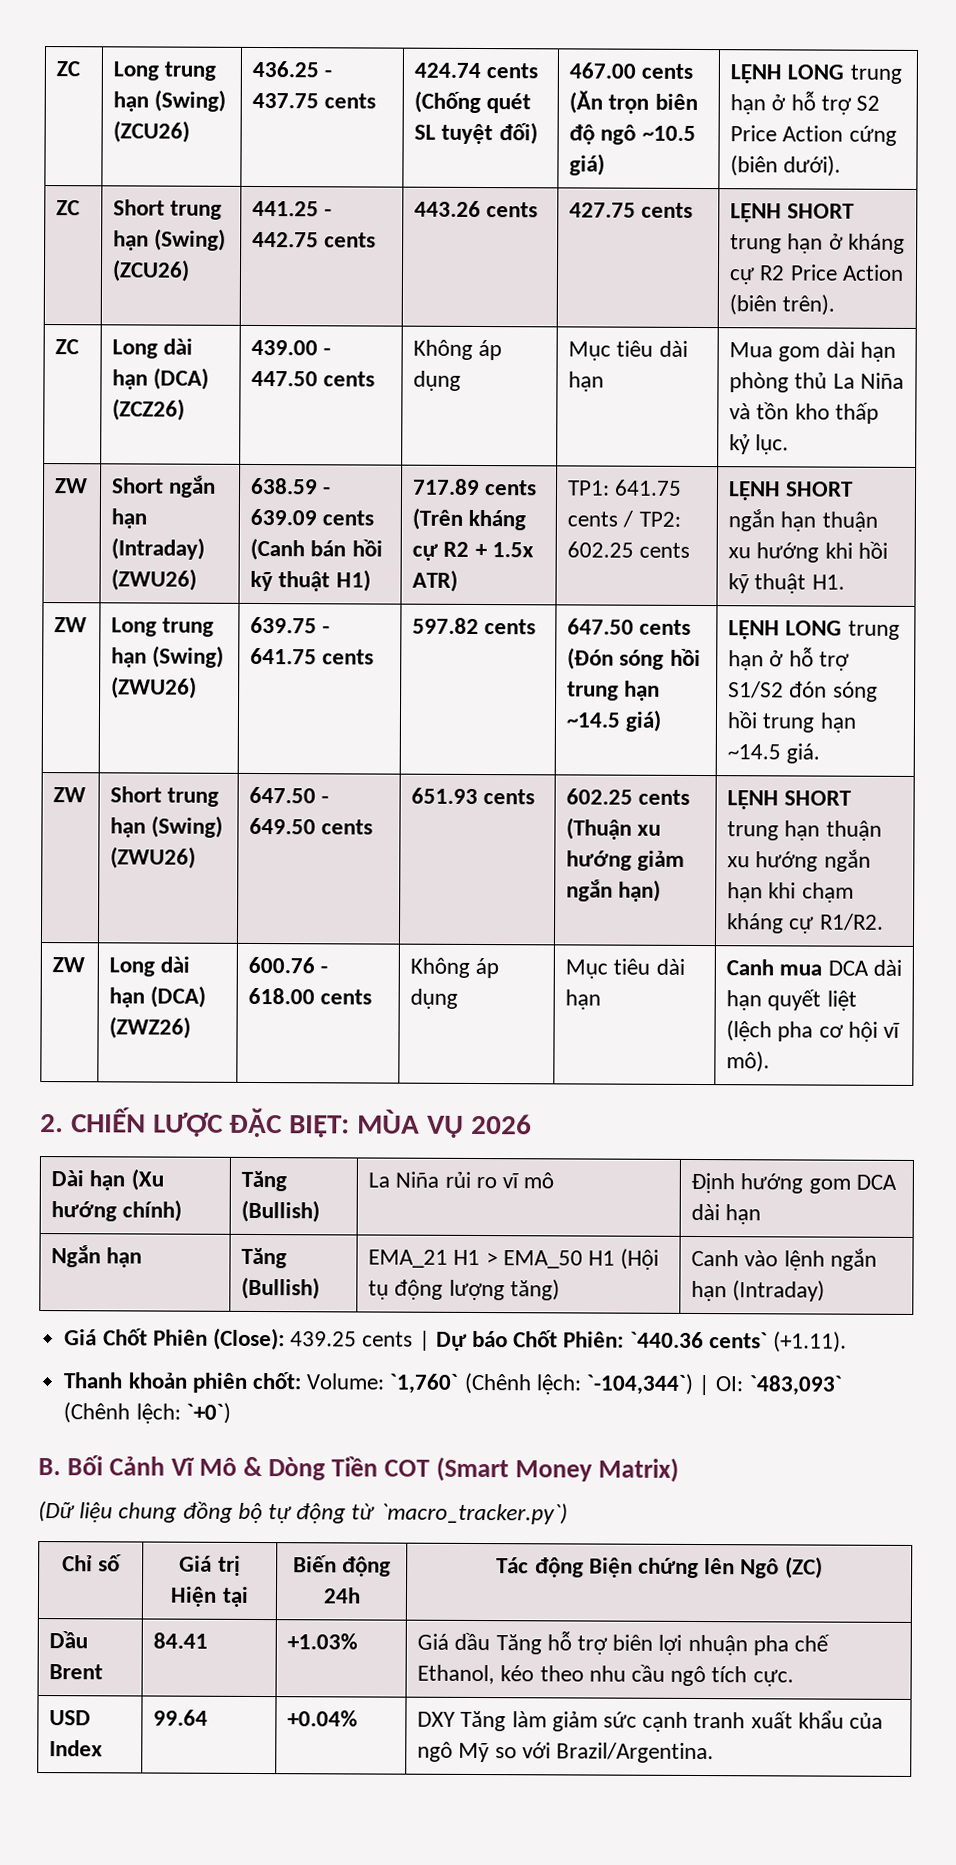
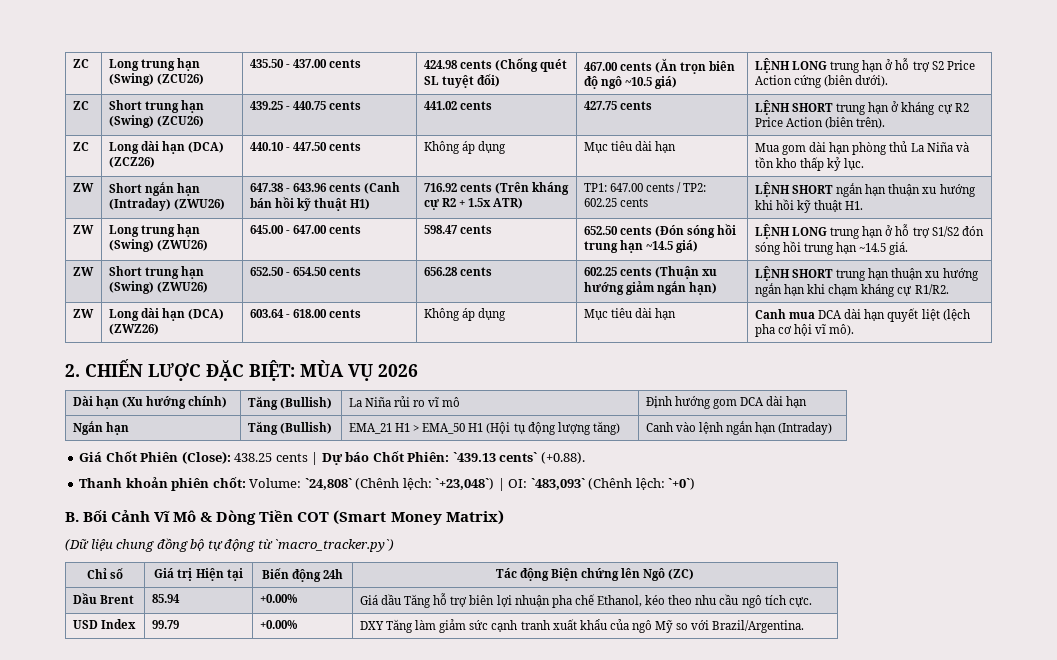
- ZC | Long trung hạn (Swing) (ZCU26) | 436.25 - 437.75 cents | 424.74 cents (Chống quét SL tuyệt đối) | 467.00 cents (Ăn trọn biên độ ngô ~10.5 giá) | LỆNH LONG trung hạn ở hỗ trợ S2 Price Action cứng (biên dưới).
+ ZC | Long trung hạn (Swing) (ZCU26) | 435.50 - 437.00 cents | 424.98 cents (Chống quét SL tuyệt đối) | 467.00 cents (Ăn trọn biên độ ngô ~10.5 giá) | LỆNH LONG trung hạn ở hỗ trợ S2 Price Action cứng (biên dưới).
- ZC | Short trung hạn (Swing) (ZCU26) | 441.25 - 442.75 cents | 443.26 cents | 427.75 cents | LỆNH SHORT trung hạn ở kháng cự R2 Price Action (biên trên).
+ ZC | Short trung hạn (Swing) (ZCU26) | 439.25 - 440.75 cents | 441.02 cents | 427.75 cents | LỆNH SHORT trung hạn ở kháng cự R2 Price Action (biên trên).
- ZC | Long dài hạn (DCA) (ZCZ26) | 439.00 - 447.50 cents | Không áp dụng | Mục tiêu dài hạn | Mua gom dài hạn phòng thủ La Niña và tồn kho thấp kỷ lục.
+ ZC | Long dài hạn (DCA) (ZCZ26) | 440.10 - 447.50 cents | Không áp dụng | Mục tiêu dài hạn | Mua gom dài hạn phòng thủ La Niña và tồn kho thấp kỷ lục.
- 638.59 - 639.09 cents (Canh bán hồi kỹ thuật H1)
+ 647.38 - 643.96 cents (Canh bán hồi kỹ thuật H1)
- 717.89 cents (Trên kháng cự R2 + 1.5x ATR)
+ 716.92 cents (Trên kháng cự R2 + 1.5x ATR)
- TP1: 641.75 cents / TP2: 602.25 cents
+ TP1: 647.00 cents / TP2: 602.25 cents
- ZW | Long trung hạn (Swing) (ZWU26) | 639.75 - 641.75 cents | 597.82 cents | 647.50 cents (Đón sóng hồi trung hạn ~14.5 giá) | LỆNH LONG trung hạn ở hỗ trợ S1/S2 đón sóng hồi trung hạn ~14.5 giá.
+ ZW | Long trung hạn (Swing) (ZWU26) | 645.00 - 647.00 cents | 598.47 cents | 652.50 cents (Đón sóng hồi trung hạn ~14.5 giá) | LỆNH LONG trung hạn ở hỗ trợ S1/S2 đón sóng hồi trung hạn ~14.5 giá.
- ZW | Short trung hạn (Swing) (ZWU26) | 647.50 - 649.50 cents | 651.93 cents | 602.25 cents (Thuận xu hướng giảm ngắn hạn) | LỆNH SHORT trung hạn thuận xu hướng ngắn hạn khi chạm kháng cự R1/R2.
+ ZW | Short trung hạn (Swing) (ZWU26) | 652.50 - 654.50 cents | 656.28 cents | 602.25 cents (Thuận xu hướng giảm ngắn hạn) | LỆNH SHORT trung hạn thuận xu hướng ngắn hạn khi chạm kháng cự R1/R2.
- ZW | Long dài hạn (DCA) (ZWZ26) | 600.76 - 618.00 cents | Không áp dụng | Mục tiêu dài hạn | Canh mua DCA dài hạn quyết liệt (lệch pha cơ hội vĩ mô).
+ ZW | Long dài hạn (DCA) (ZWZ26) | 603.64 - 618.00 cents | Không áp dụng | Mục tiêu dài hạn | Canh mua DCA dài hạn quyết liệt (lệch pha cơ hội vĩ mô).
- Giá Chốt Phiên (Close): 439.25 cents | Dự báo Chốt Phiên: `440.36 cents` (+1.11).
+ Giá Chốt Phiên (Close): 438.25 cents | Dự báo Chốt Phiên: `439.13 cents` (+0.88).
- Thanh khoản phiên chốt: Volume: `1,760` (Chênh lệch: `-104,344`) | OI: `483,093` (Chênh lệch: `+0`)
+ Thanh khoản phiên chốt: Volume: `24,808` (Chênh lệch: `+23,048`) | OI: `483,093` (Chênh lệch: `+0`)
- Dầu Brent | 84.41 | +1.03% | Giá dầu Tăng hỗ trợ biên lợi nhuận pha chế Ethanol, kéo theo nhu cầu ngô tích cực.
+ Dầu Brent | 85.94 | +0.00% | Giá dầu Tăng hỗ trợ biên lợi nhuận pha chế Ethanol, kéo theo nhu cầu ngô tích cực.
- USD Index | 99.64 | +0.04% | DXY Tăng làm giảm sức cạnh tranh xuất khẩu của ngô Mỹ so với Brazil/Argentina.
+ USD Index | 99.79 | +0.00% | DXY Tăng làm giảm sức cạnh tranh xuất khẩu của ngô Mỹ so với Brazil/Argentina.

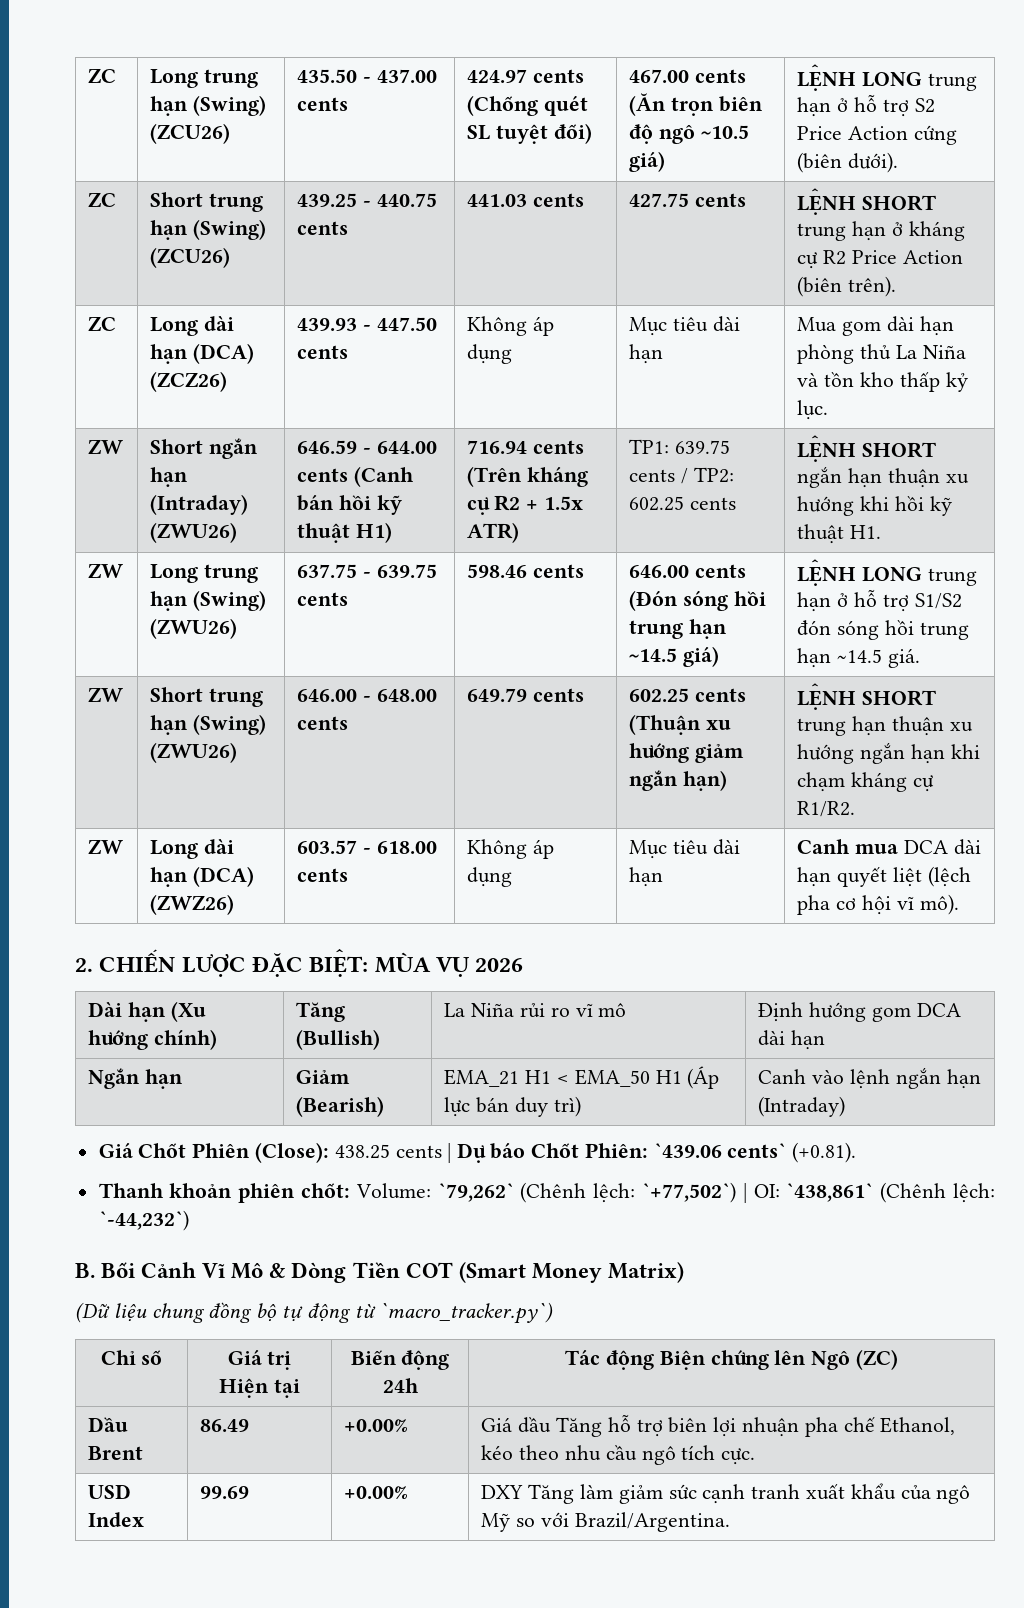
- ZC | Long trung hạn (Swing) (ZCU26) | 435.50 - 437.00 cents | 424.98 cents (Chống quét SL tuyệt đối) | 467.00 cents (Ăn trọn biên độ ngô ~10.5 giá) | LỆNH LONG trung hạn ở hỗ trợ S2 Price Action cứng (biên dưới).
+ ZC | Long trung hạn (Swing) (ZCU26) | 435.50 - 437.00 cents | 424.97 cents (Chống quét SL tuyệt đối) | 467.00 cents (Ăn trọn biên độ ngô ~10.5 giá) | LỆNH LONG trung hạn ở hỗ trợ S2 Price Action cứng (biên dưới).
- ZC | Short trung hạn (Swing) (ZCU26) | 439.25 - 440.75 cents | 441.02 cents | 427.75 cents | LỆNH SHORT trung hạn ở kháng cự R2 Price Action (biên trên).
+ ZC | Short trung hạn (Swing) (ZCU26) | 439.25 - 440.75 cents | 441.03 cents | 427.75 cents | LỆNH SHORT trung hạn ở kháng cự R2 Price Action (biên trên).
- ZC | Long dài hạn (DCA) (ZCZ26) | 440.10 - 447.50 cents | Không áp dụng | Mục tiêu dài hạn | Mua gom dài hạn phòng thủ La Niña và tồn kho thấp kỷ lục.
+ ZC | Long dài hạn (DCA) (ZCZ26) | 439.93 - 447.50 cents | Không áp dụng | Mục tiêu dài hạn | Mua gom dài hạn phòng thủ La Niña và tồn kho thấp kỷ lục.
- 647.38 - 643.96 cents (Canh bán hồi kỹ thuật H1)
+ 646.59 - 644.00 cents (Canh bán hồi kỹ thuật H1)
- 716.92 cents (Trên kháng cự R2 + 1.5x ATR)
+ 716.94 cents (Trên kháng cự R2 + 1.5x ATR)
- TP1: 647.00 cents / TP2: 602.25 cents
+ TP1: 639.75 cents / TP2: 602.25 cents
- ZW | Long trung hạn (Swing) (ZWU26) | 645.00 - 647.00 cents | 598.47 cents | 652.50 cents (Đón sóng hồi trung hạn ~14.5 giá) | LỆNH LONG trung hạn ở hỗ trợ S1/S2 đón sóng hồi trung hạn ~14.5 giá.
+ ZW | Long trung hạn (Swing) (ZWU26) | 637.75 - 639.75 cents | 598.46 cents | 646.00 cents (Đón sóng hồi trung hạn ~14.5 giá) | LỆNH LONG trung hạn ở hỗ trợ S1/S2 đón sóng hồi trung hạn ~14.5 giá.
- ZW | Short trung hạn (Swing) (ZWU26) | 652.50 - 654.50 cents | 656.28 cents | 602.25 cents (Thuận xu hướng giảm ngắn hạn) | LỆNH SHORT trung hạn thuận xu hướng ngắn hạn khi chạm kháng cự R1/R2.
+ ZW | Short trung hạn (Swing) (ZWU26) | 646.00 - 648.00 cents | 649.79 cents | 602.25 cents (Thuận xu hướng giảm ngắn hạn) | LỆNH SHORT trung hạn thuận xu hướng ngắn hạn khi chạm kháng cự R1/R2.
- ZW | Long dài hạn (DCA) (ZWZ26) | 603.64 - 618.00 cents | Không áp dụng | Mục tiêu dài hạn | Canh mua DCA dài hạn quyết liệt (lệch pha cơ hội vĩ mô).
+ ZW | Long dài hạn (DCA) (ZWZ26) | 603.57 - 618.00 cents | Không áp dụng | Mục tiêu dài hạn | Canh mua DCA dài hạn quyết liệt (lệch pha cơ hội vĩ mô).
- Ngắn hạn | Tăng (Bullish) | EMA_21 H1 > EMA_50 H1 (Hội tụ động lượng tăng) | Canh vào lệnh ngắn hạn (Intraday)
+ Ngắn hạn | Giảm (Bearish) | EMA_21 H1 < EMA_50 H1 (Áp lực bán duy trì) | Canh vào lệnh ngắn hạn (Intraday)
- Giá Chốt Phiên (Close): 438.25 cents | Dự báo Chốt Phiên: `439.13 cents` (+0.88).
+ Giá Chốt Phiên (Close): 438.25 cents | Dự báo Chốt Phiên: `439.06 cents` (+0.81).
- Thanh khoản phiên chốt: Volume: `24,808` (Chênh lệch: `+23,048`) | OI: `483,093` (Chênh lệch: `+0`)
+ Thanh khoản phiên chốt: Volume: `79,262` (Chênh lệch: `+77,502`) | OI: `438,861` (Chênh lệch: `-44,232`)
- Dầu Brent | 85.94 | +0.00% | Giá dầu Tăng hỗ trợ biên lợi nhuận pha chế Ethanol, kéo theo nhu cầu ngô tích cực.
+ Dầu Brent | 86.49 | +0.00% | Giá dầu Tăng hỗ trợ biên lợi nhuận pha chế Ethanol, kéo theo nhu cầu ngô tích cực.
- USD Index | 99.79 | +0.00% | DXY Tăng làm giảm sức cạnh tranh xuất khẩu của ngô Mỹ so với Brazil/Argentina.
+ USD Index | 99.69 | +0.00% | DXY Tăng làm giảm sức cạnh tranh xuất khẩu của ngô Mỹ so với Brazil/Argentina.

